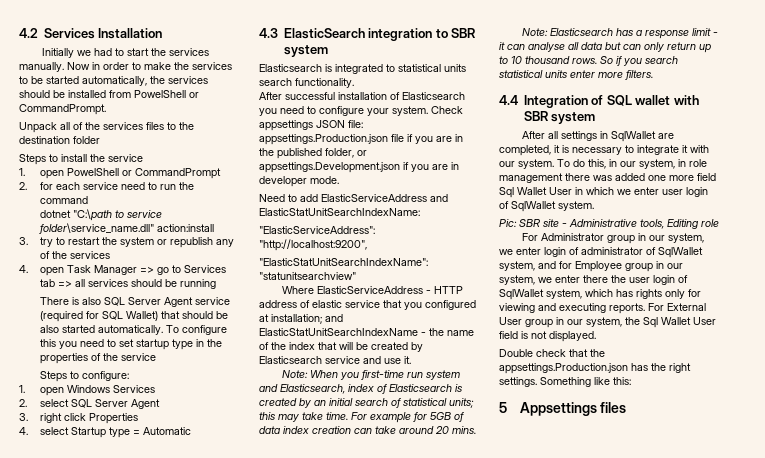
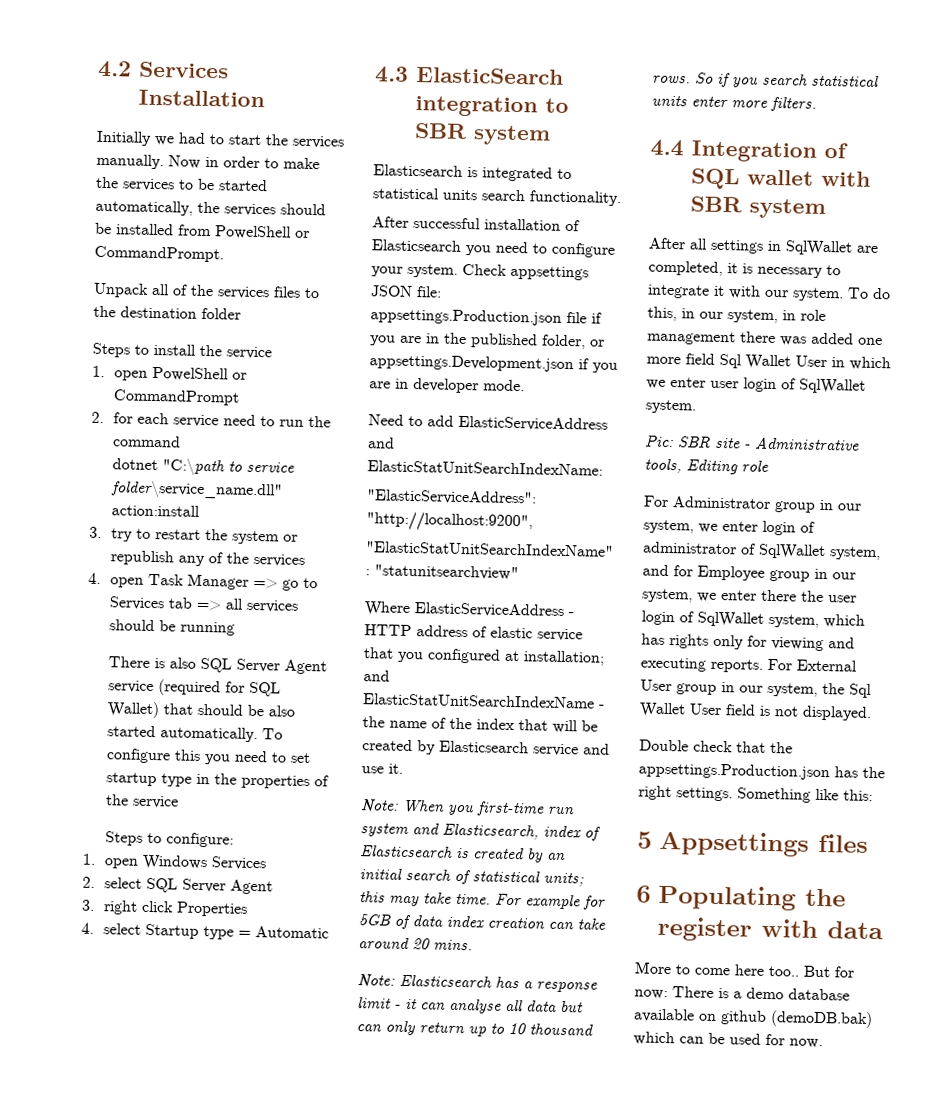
+ 6 Populating the register with data
+ More to come here too.. But for now: There is a demo database available on github (demoDB.bak) which can be used for now.

